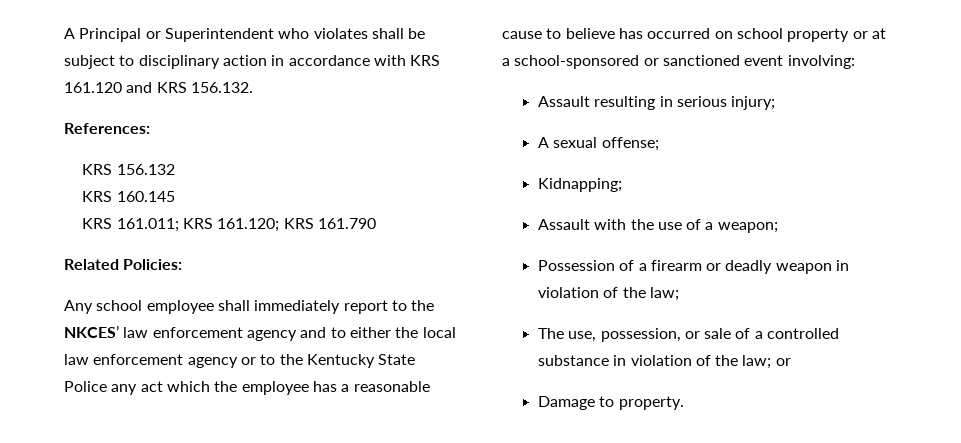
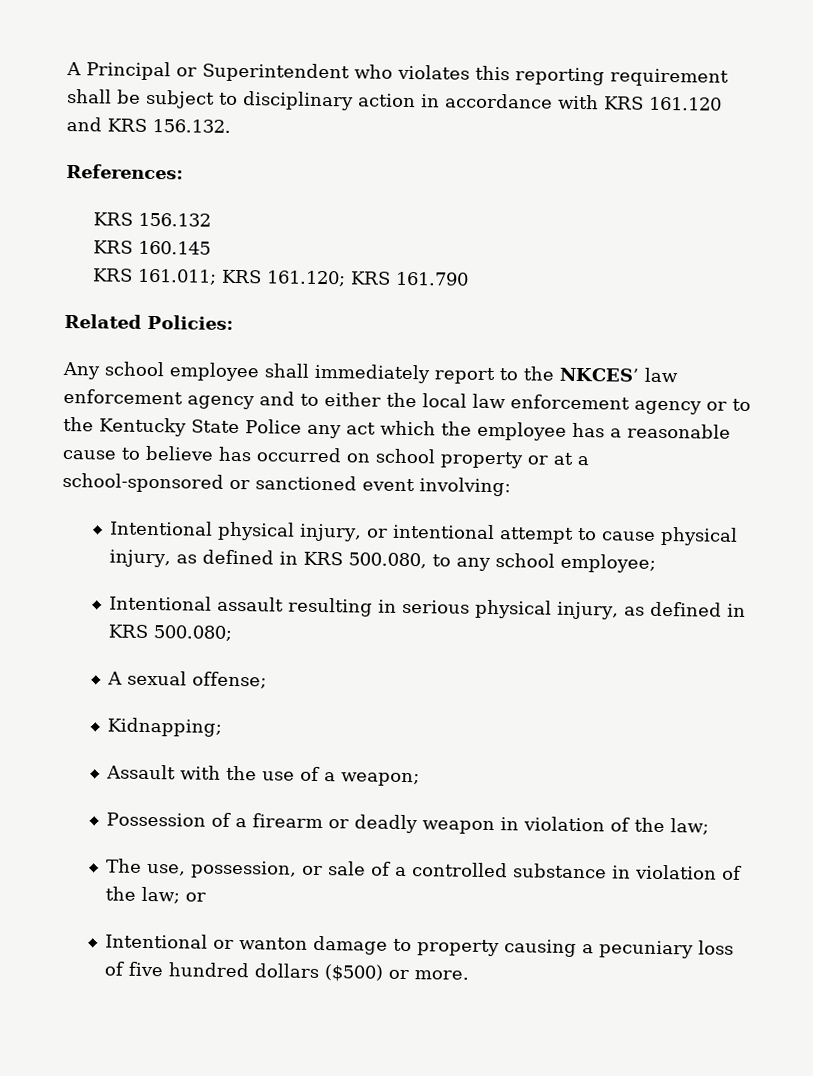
- A Principal or Superintendent who violates shall be subject to disciplinary action in accordance with KRS 161.120 and KRS 156.132.
+ A Principal or Superintendent who violates this reporting requirement shall be subject to disciplinary action in accordance with KRS 161.120 and KRS 156.132.
- Assault resulting in serious injury;
+ Intentional physical injury, or intentional attempt to cause physical injury, as defined in KRS 500.080, to any school employee;
+ Intentional assault resulting in serious physical injury, as defined in KRS 500.080;
- Damage to property.
+ Intentional or wanton damage to property causing a pecuniary loss of five hundred dollars ($500) or more.

